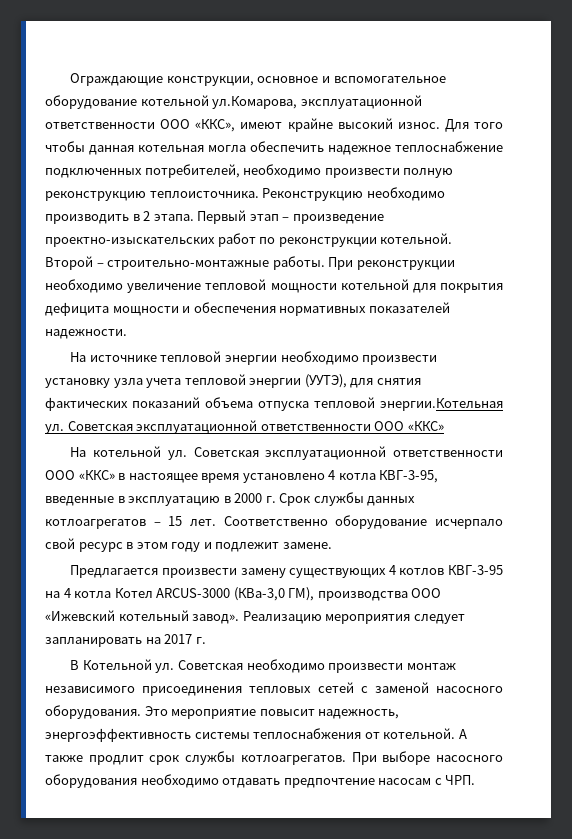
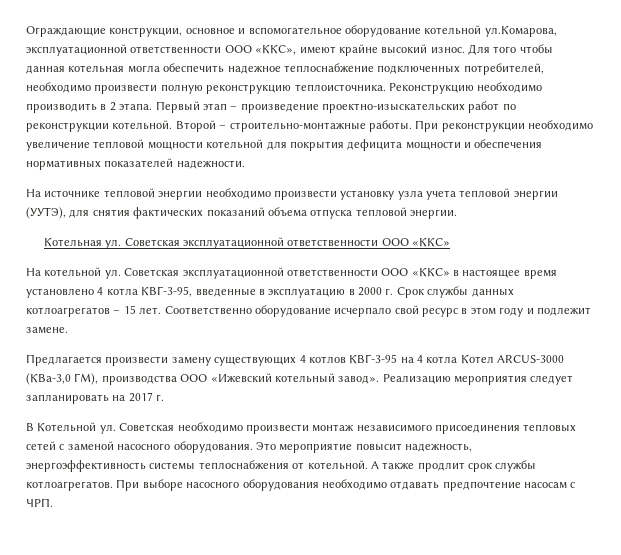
- На источнике тепловой энергии необходимо произвести установку узла учета тепловой энергии (УУТЭ), для снятия фактических показаний объема отпуска тепловой энергии.Котельная ул. Советская эксплуатационной ответственности ООО «ККС»
+ На источнике тепловой энергии необходимо произвести установку узла учета тепловой энергии (УУТЭ), для снятия фактических показаний объема отпуска тепловой энергии.
+ Котельная ул. Советская эксплуатационной ответственности ООО «ККС»

